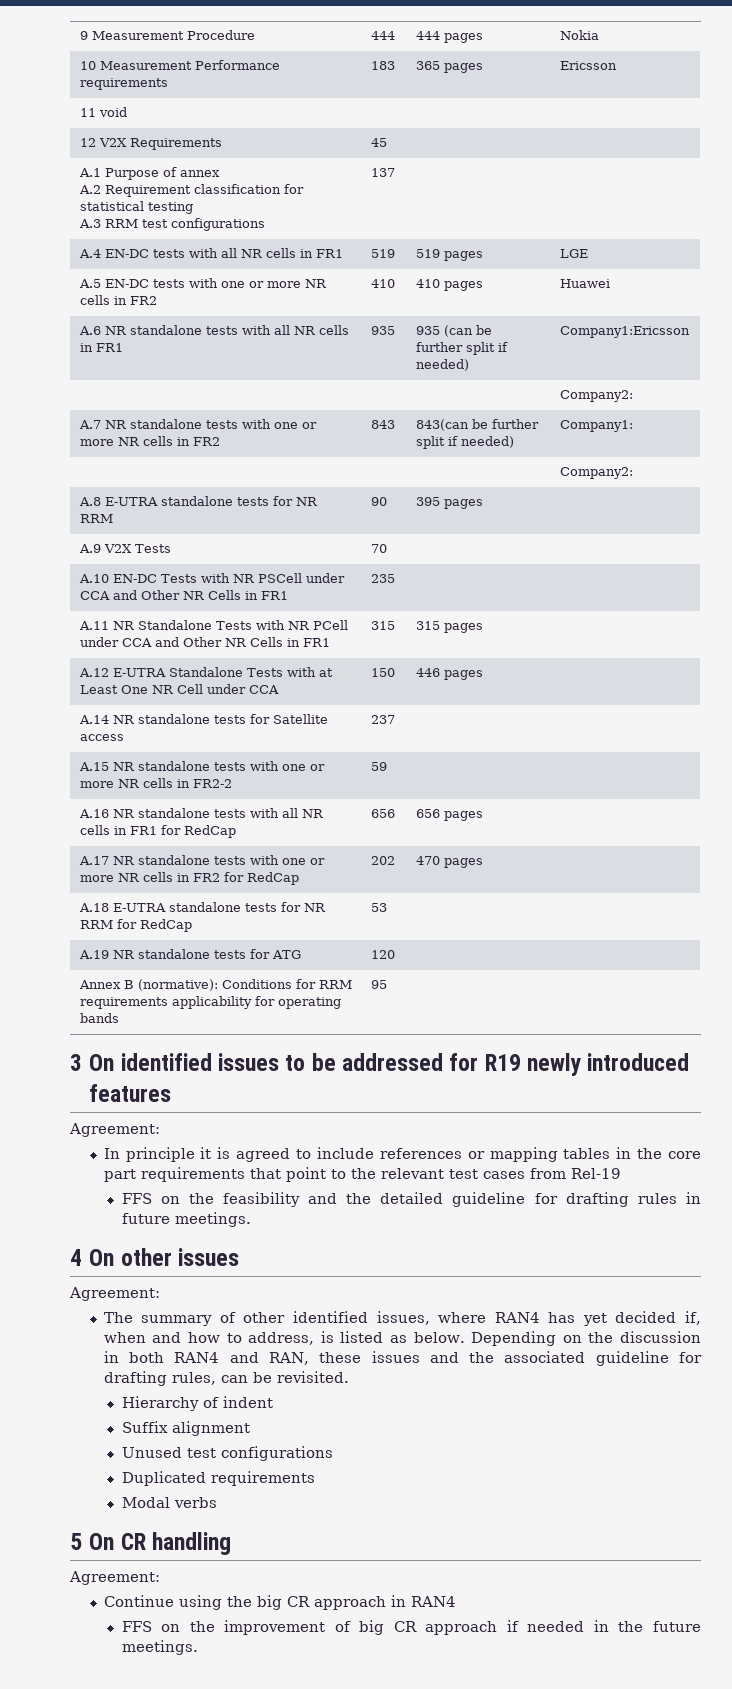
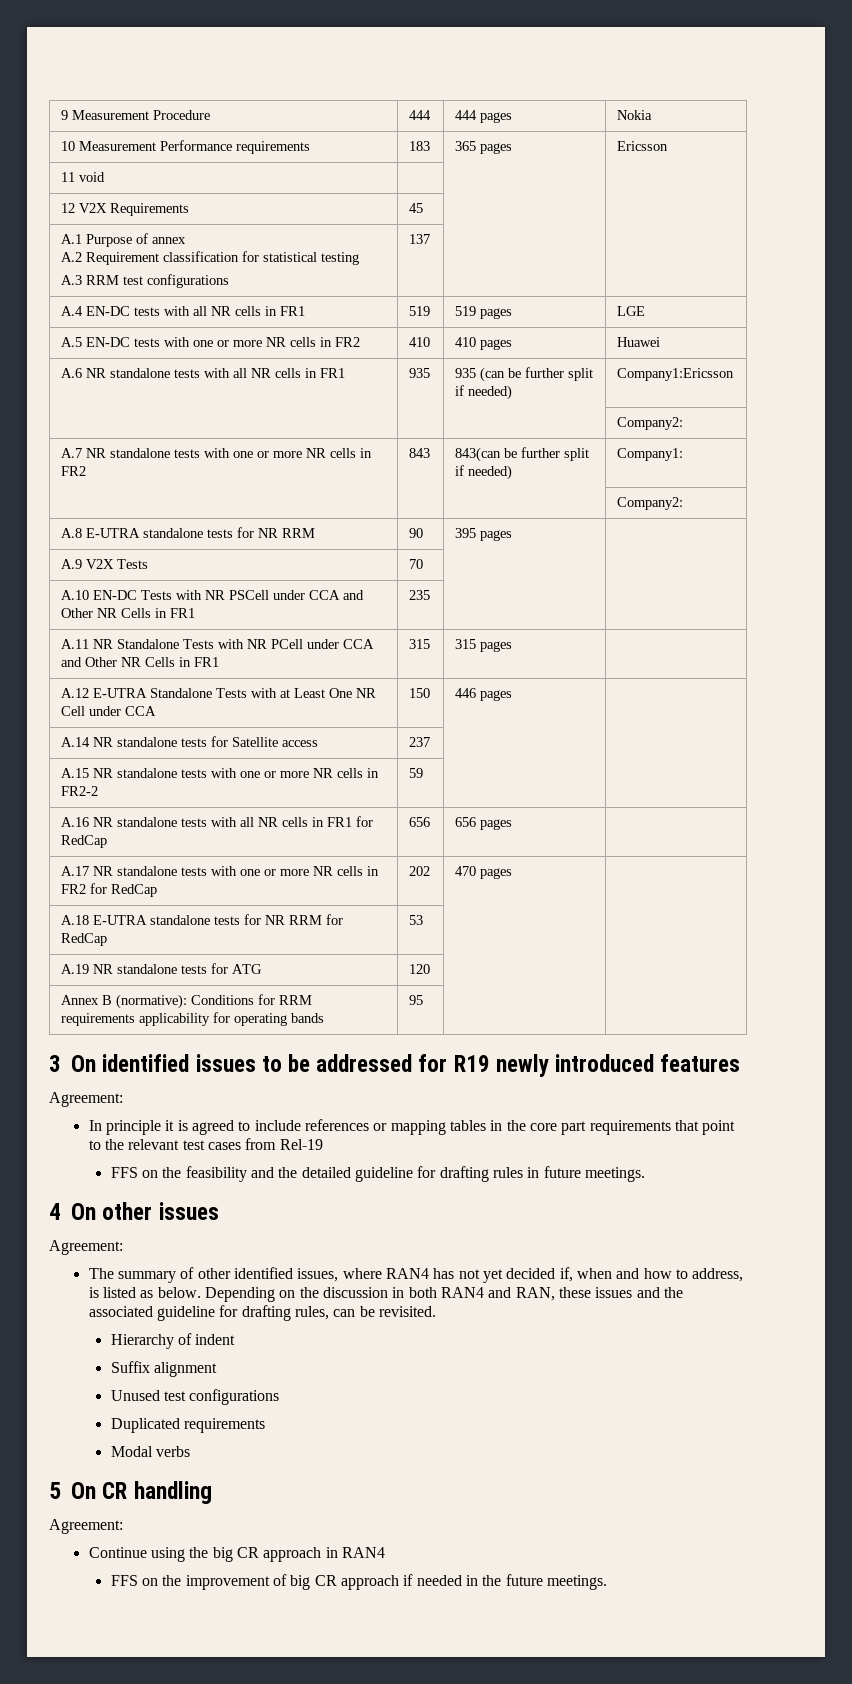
- The summary of other identified issues, where RAN4 has yet decided if, when and how to address, is listed as below.
+ The summary of other identified issues, where RAN4 has not yet decided if, when and how to address, is listed as below.

